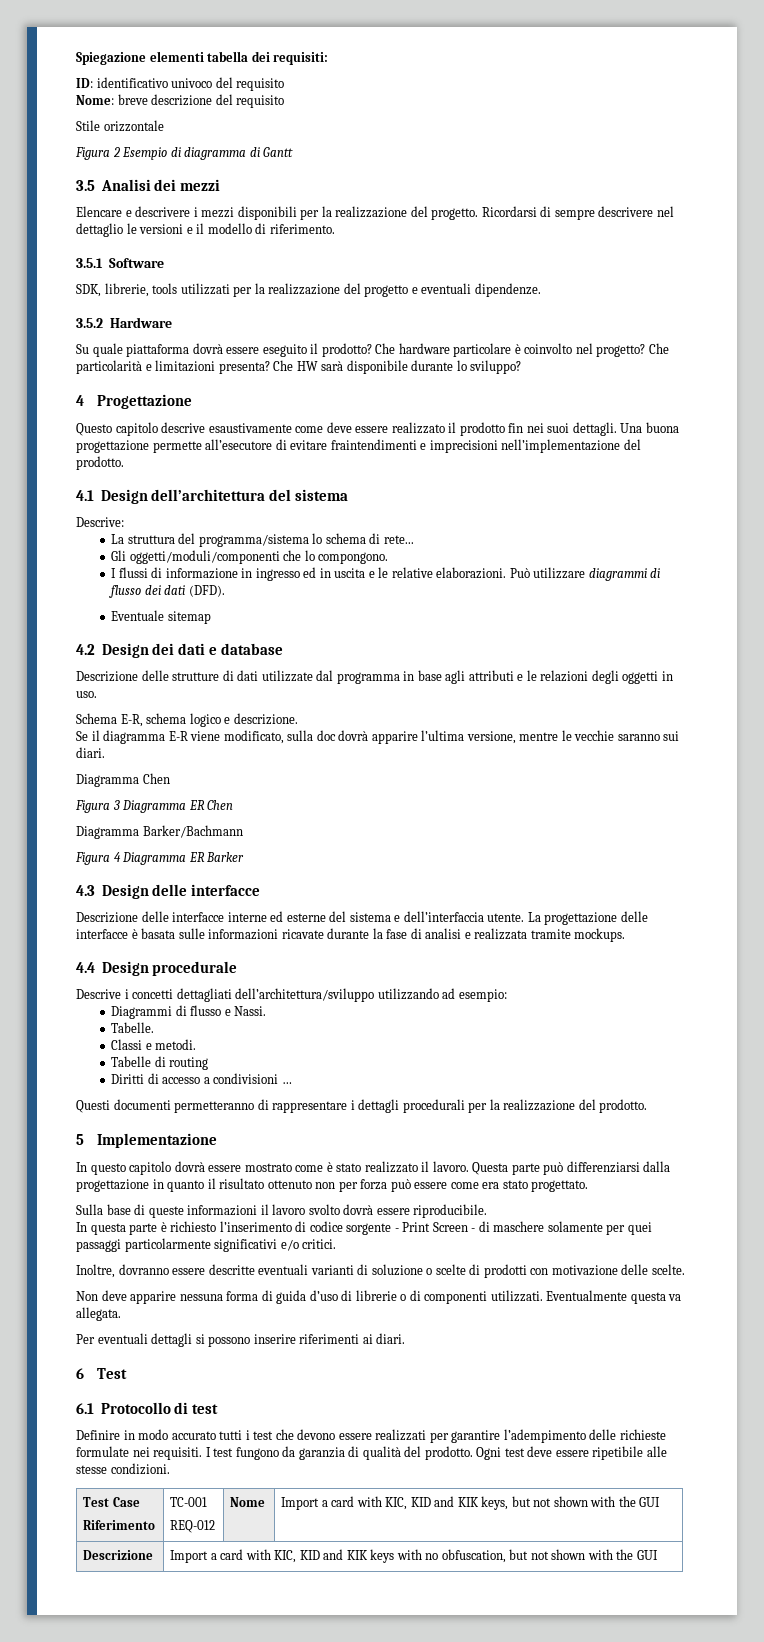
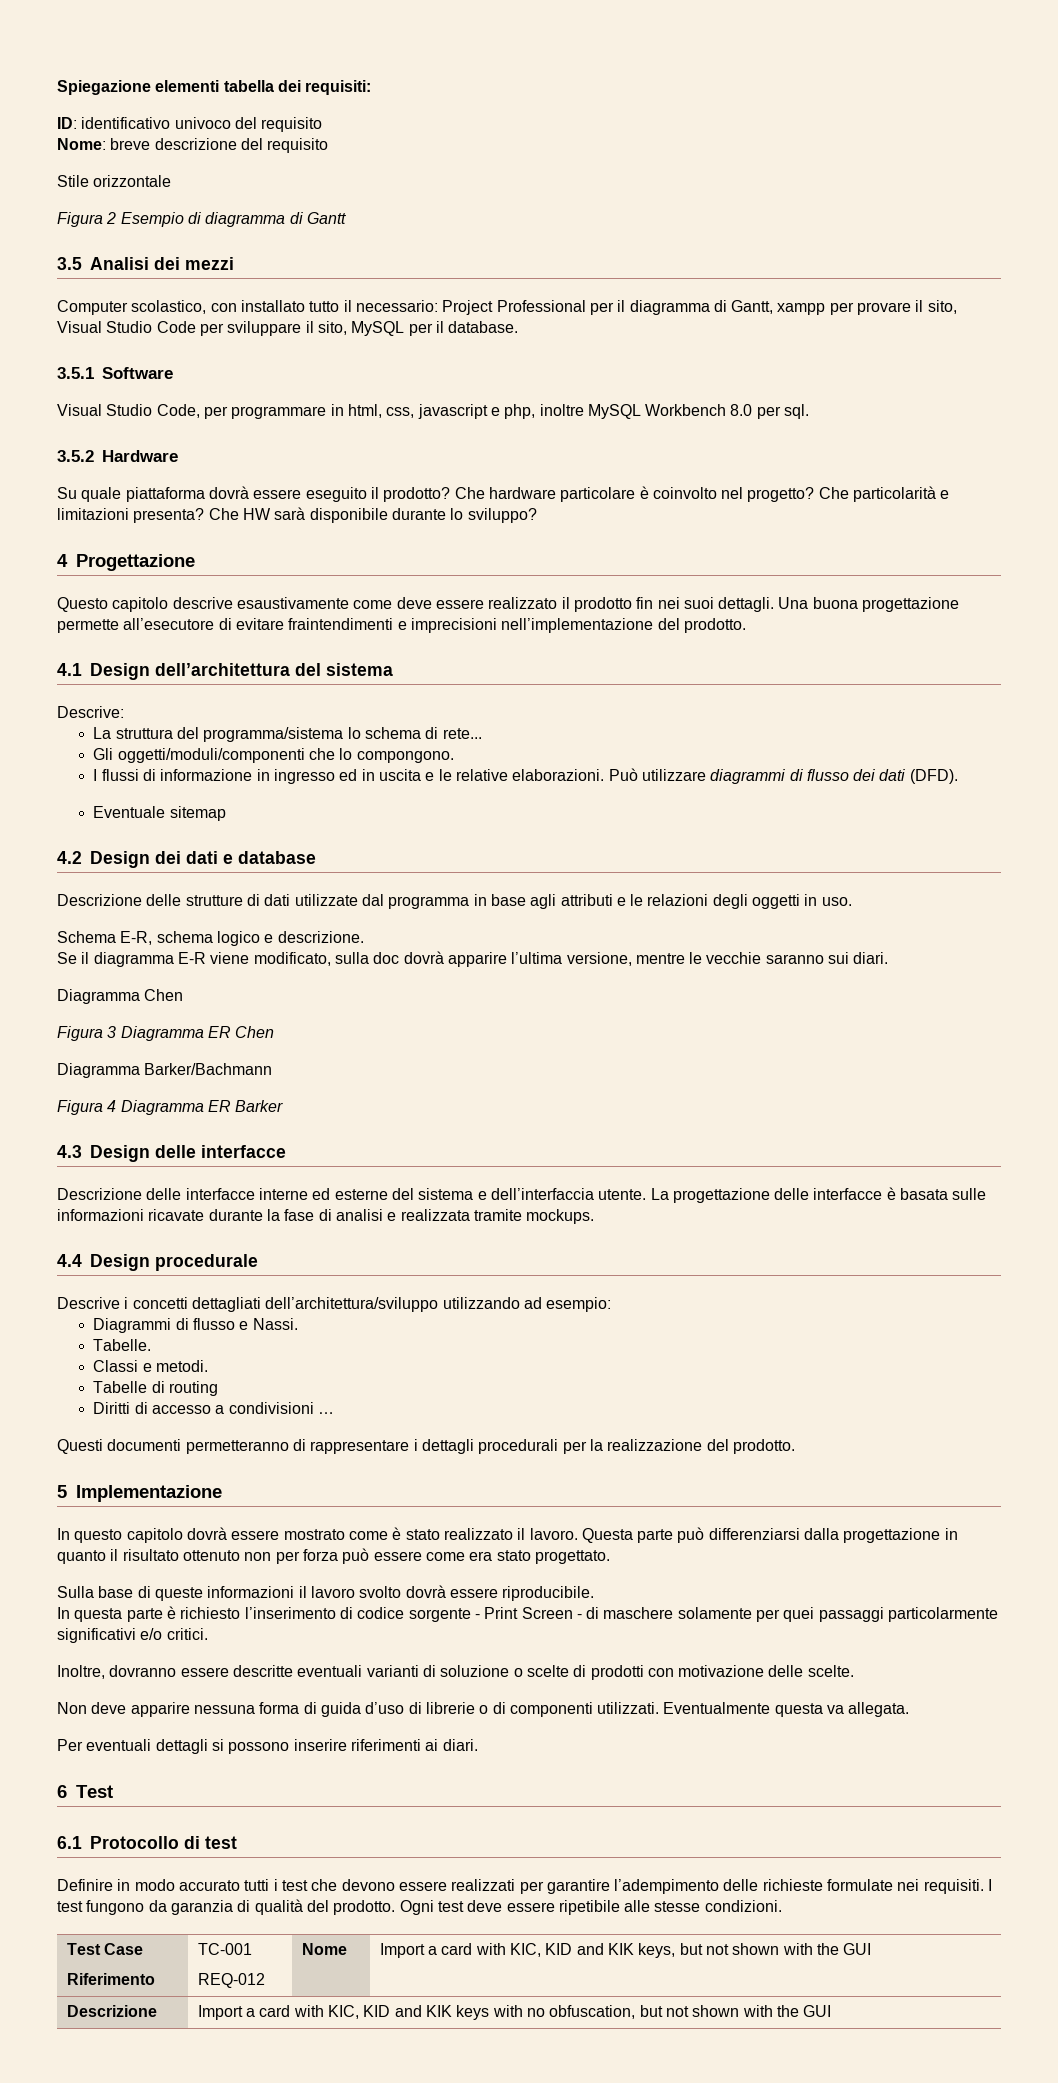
- Elencare e descrivere i mezzi disponibili per la realizzazione del progetto. Ricordarsi di sempre descrivere nel dettaglio le versioni e il modello di riferimento.
+ Computer scolastico, con installato tutto il necessario: Project Professional per il diagramma di Gantt, xampp per provare il sito, Visual Studio Code per sviluppare il sito, MySQL per il database.
  3.5.1 Software
- SDK, librerie, tools utilizzati per la realizzazione del progetto e eventuali dipendenze.
+ Visual Studio Code, per programmare in html, css, javascript e php, inoltre MySQL Workbench 8.0 per sql.

